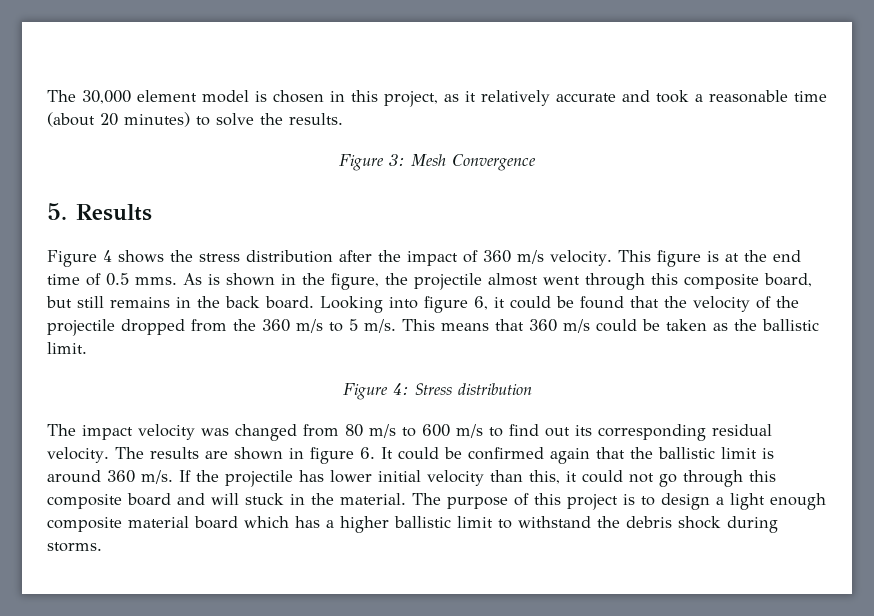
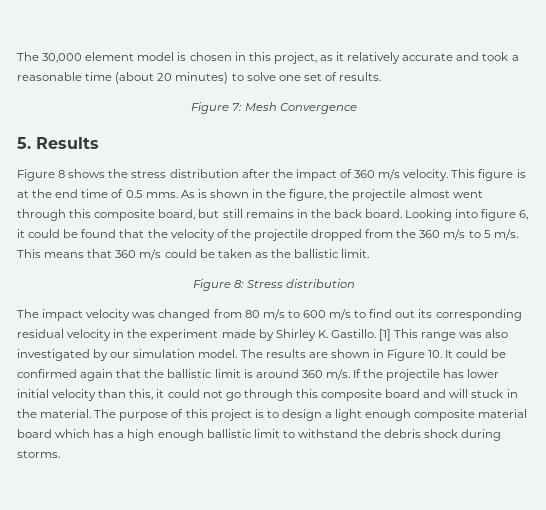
- The 30,000 element model is chosen in this project, as it relatively accurate and took a reasonable time (about 20 minutes) to solve the results.
+ The 30,000 element model is chosen in this project, as it relatively accurate and took a reasonable time (about 20 minutes) to solve one set of results.
- Figure 3: Mesh Convergence
+ Figure 7: Mesh Convergence
- Figure 4 shows the stress distribution after the impact of 360 m/s velocity.
+ Figure 8 shows the stress distribution after the impact of 360 m/s velocity.
- Figure 4: Stress distribution
+ Figure 8: Stress distribution
- The impact velocity was changed from 80 m/s to 600 m/s to find out its corresponding residual velocity.
+ The impact velocity was changed from 80 m/s to 600 m/s to find out its corresponding residual velocity in the experiment made by Shirley K. Gastillo. [1] This range was also investigated by our simulation model.
- The results are shown in figure 6. It could be confirmed again that the ballistic limit is around 360 m/s.
+ The results are shown in Figure 10. It could be confirmed again that the ballistic limit is around 360 m/s.
- The purpose of this project is to design a light enough composite material board which has a higher ballistic limit to withstand the debris shock during storms.
+ The purpose of this project is to design a light enough composite material board which has a high enough ballistic limit to withstand the debris shock during storms.

